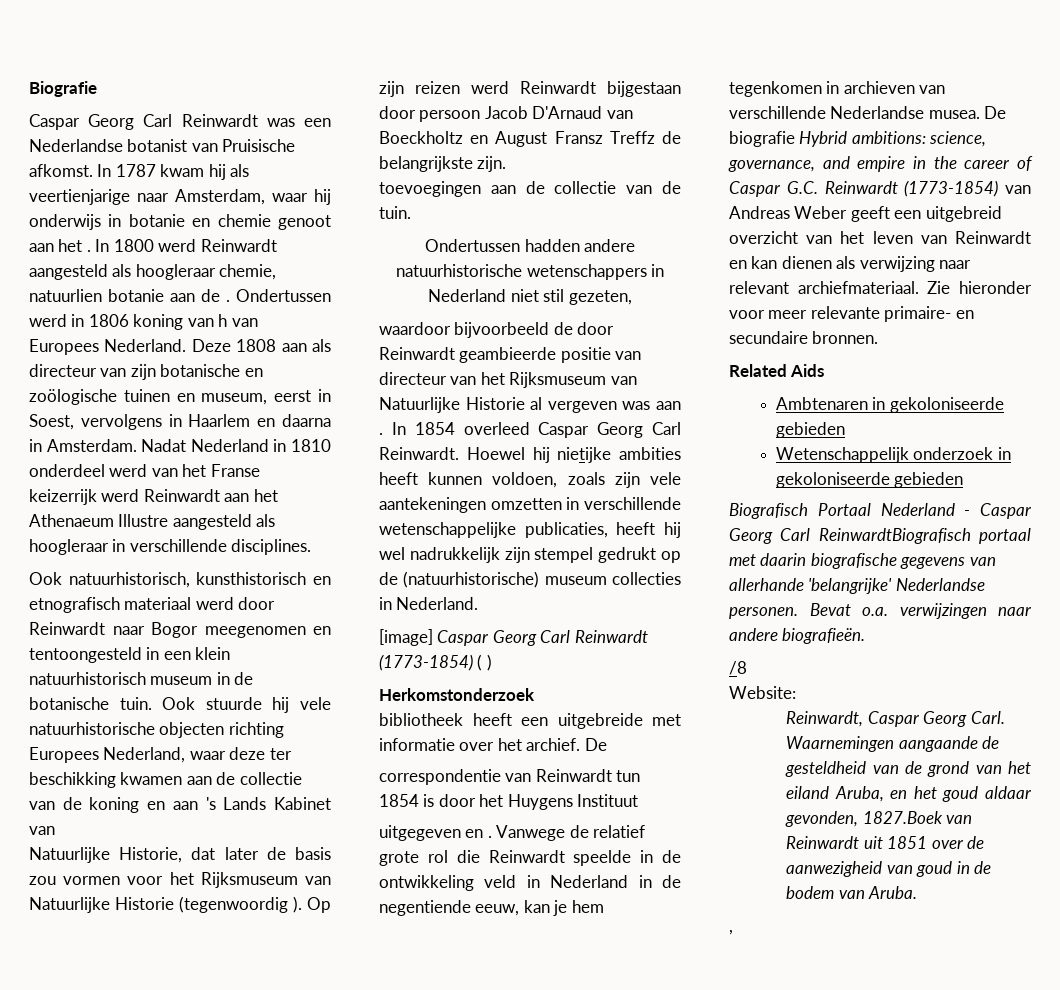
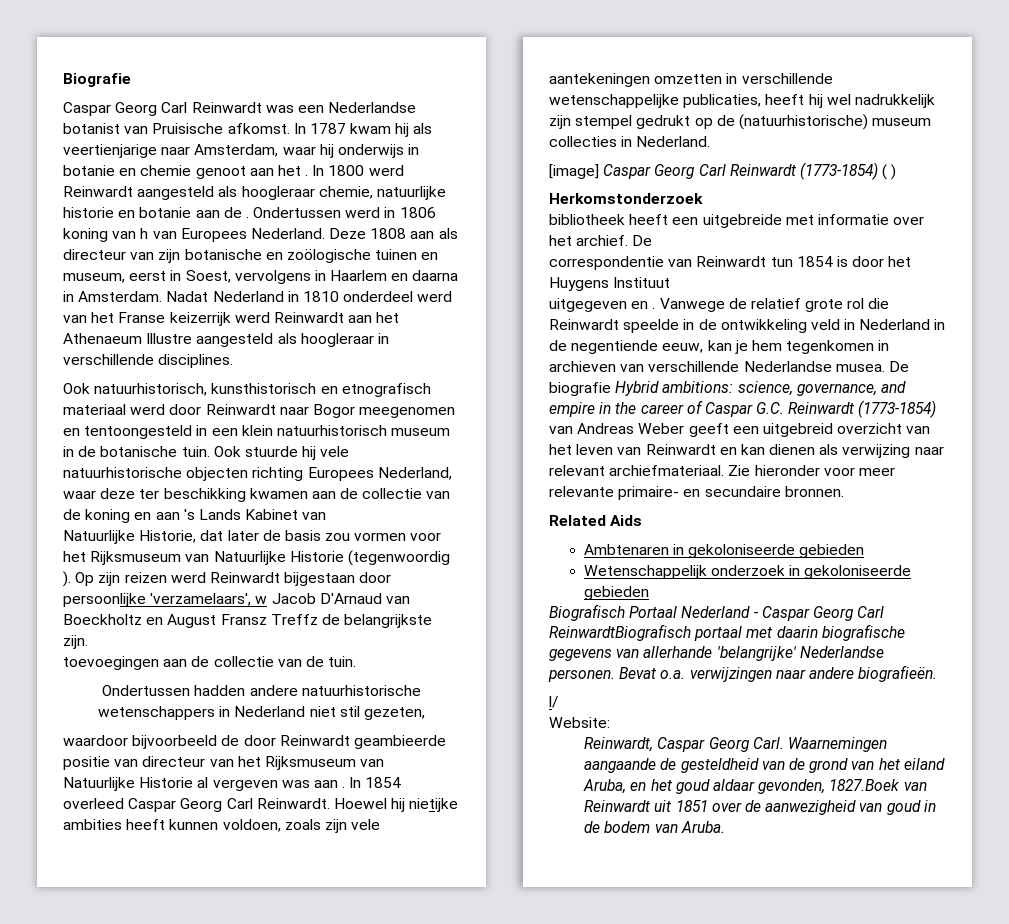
- In 1800 werd Reinwardt aangesteld als hoogleraar chemie, natuurlien botanie aan de .
+ In 1800 werd Reinwardt aangesteld als hoogleraar chemie, natuurlijke historie en botanie aan de .
- Op zijn reizen werd Reinwardt bijgestaan door persoon Jacob D'Arnaud van Boeckholtz en August Fransz Treffz de belangrijkste zijn.
+ Op zijn reizen werd Reinwardt bijgestaan door persoonlijke 'verzamelaars', w Jacob D'Arnaud van Boeckholtz en August Fransz Treffz de belangrijkste zijn.
- /8
+ l/
- ,

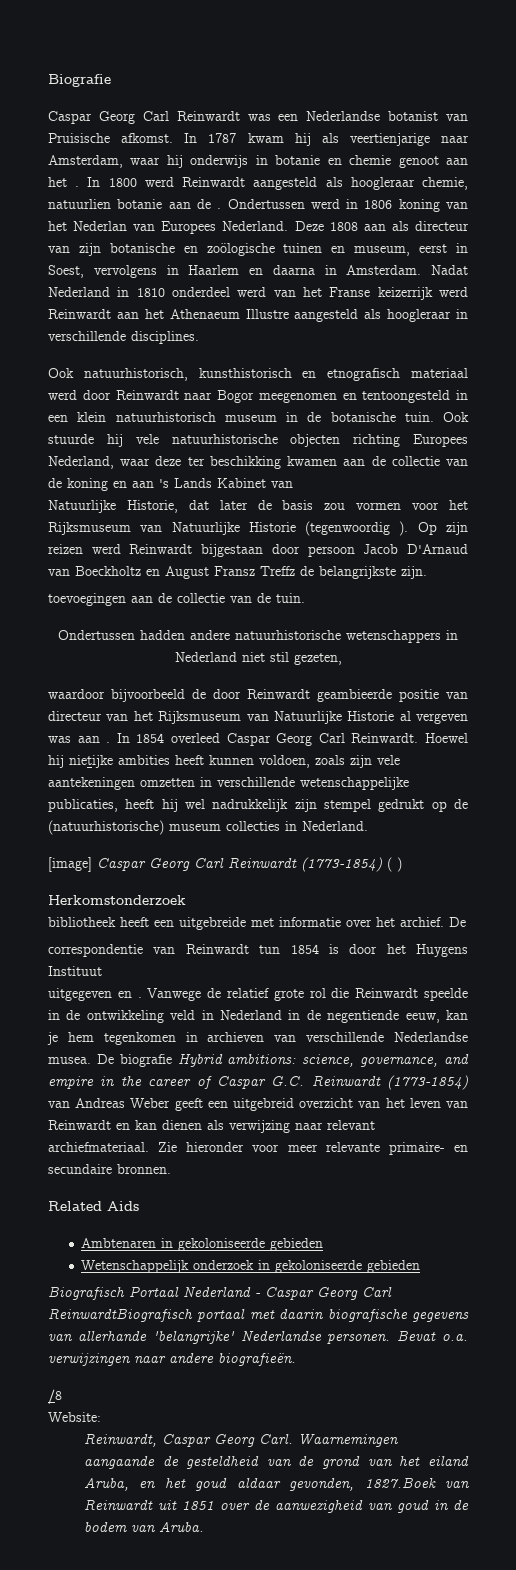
- In 1800 werd Reinwardt aangesteld als hoogleraar chemie, natuurlijke historie en botanie aan de .
+ In 1800 werd Reinwardt aangesteld als hoogleraar chemie, natuurlien botanie aan de .
- Ondertussen werd in 1806 koning van h van Europees Nederland.
+ Ondertussen werd in 1806 koning van het Nederlan van Europees Nederland.
- Op zijn reizen werd Reinwardt bijgestaan door persoonlijke 'verzamelaars', w Jacob D'Arnaud van Boeckholtz en August Fransz Treffz de belangrijkste zijn.
+ Op zijn reizen werd Reinwardt bijgestaan door persoon Jacob D'Arnaud van Boeckholtz en August Fransz Treffz de belangrijkste zijn.
- l/
+ /8

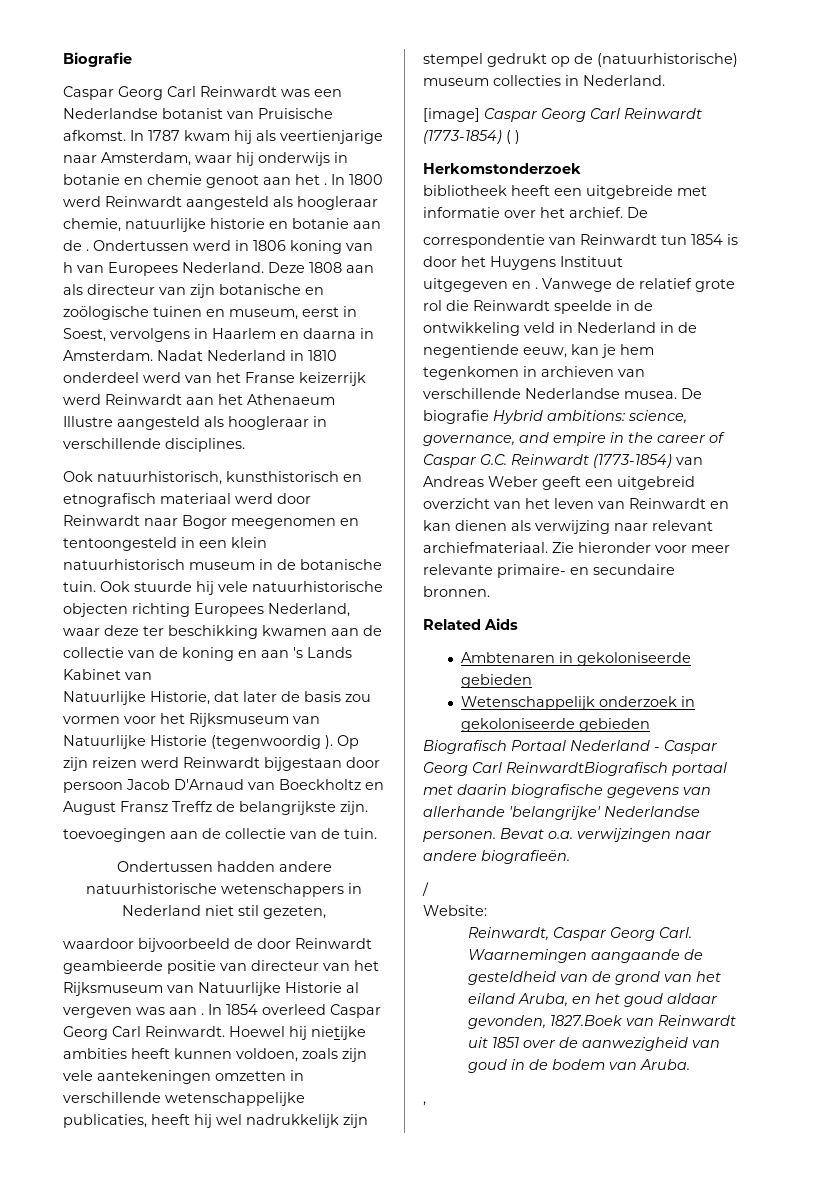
- In 1800 werd Reinwardt aangesteld als hoogleraar chemie, natuurlien botanie aan de .
+ In 1800 werd Reinwardt aangesteld als hoogleraar chemie, natuurlijke historie en botanie aan de .
- Ondertussen werd in 1806 koning van het Nederlan van Europees Nederland.
+ Ondertussen werd in 1806 koning van h van Europees Nederland.
- /8
+ /
+ ,

